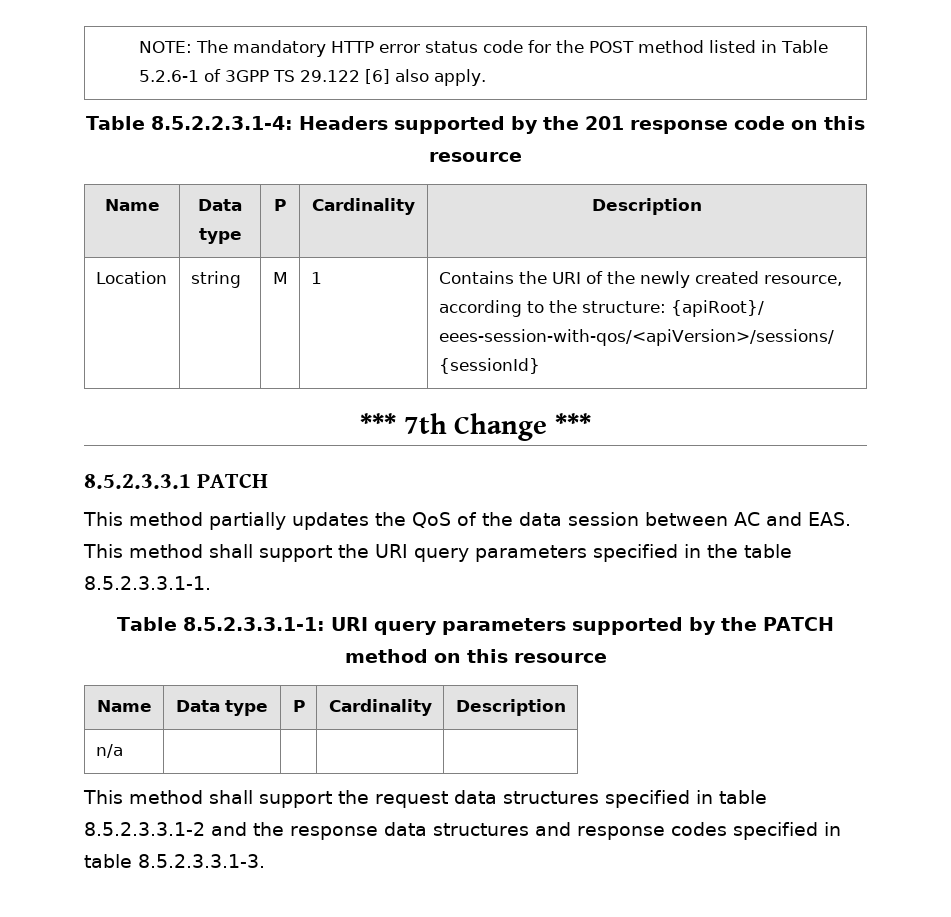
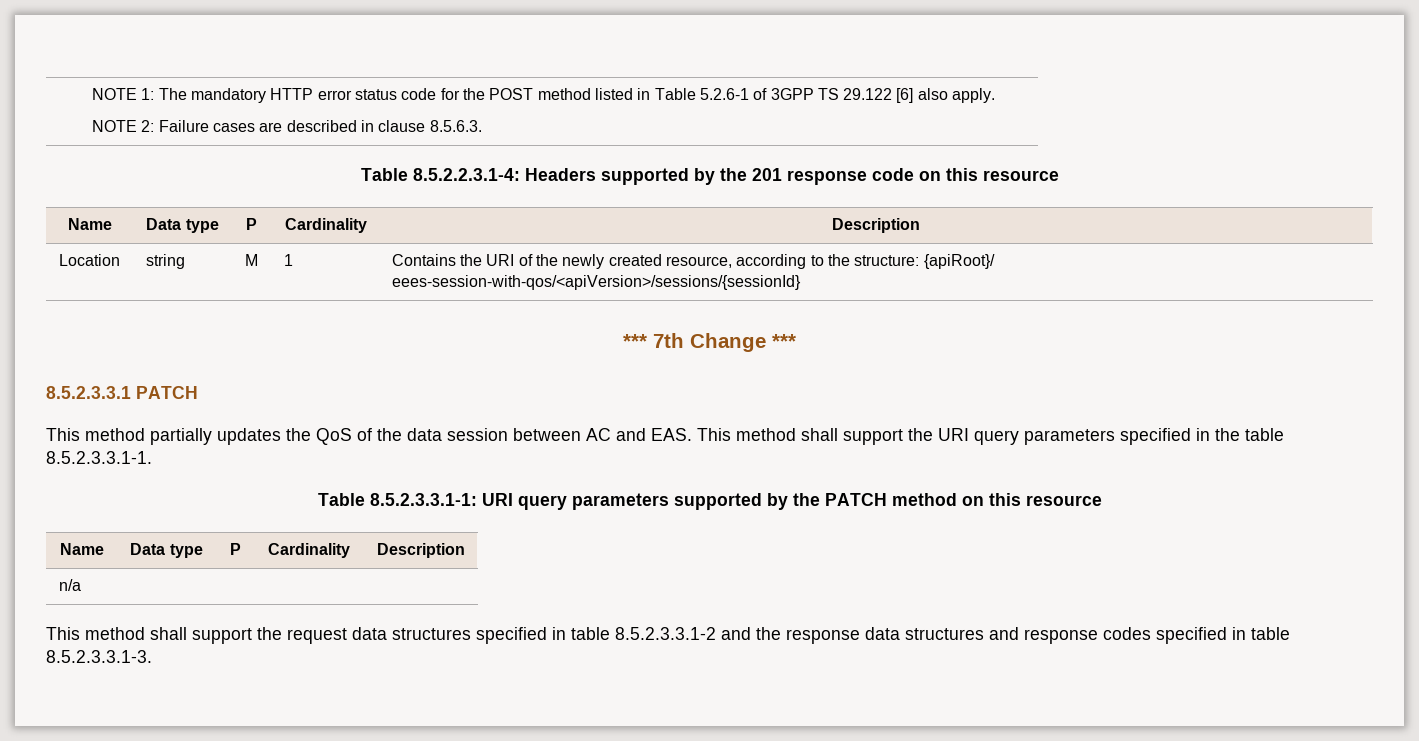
- NOTE: The mandatory HTTP error status code for the POST method listed in Table 5.2.6-1 of 3GPP TS 29.122 [6] also apply.
+ NOTE 1: The mandatory HTTP error status code for the POST method listed in Table 5.2.6-1 of 3GPP TS 29.122 [6] also apply.
+ NOTE 2: Failure cases are described in clause 8.5.6.3.

